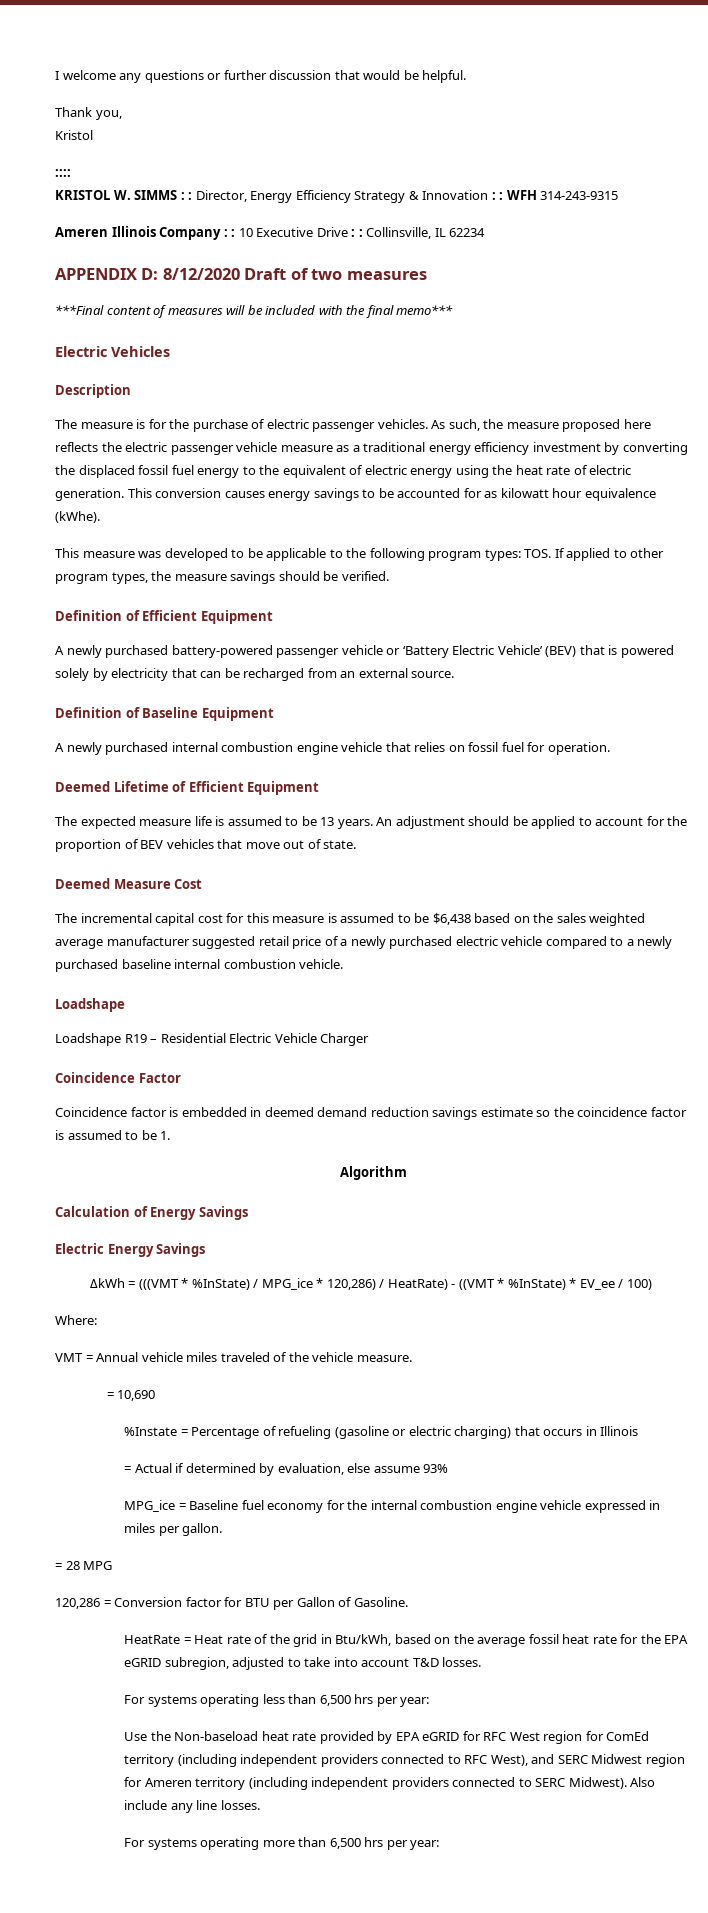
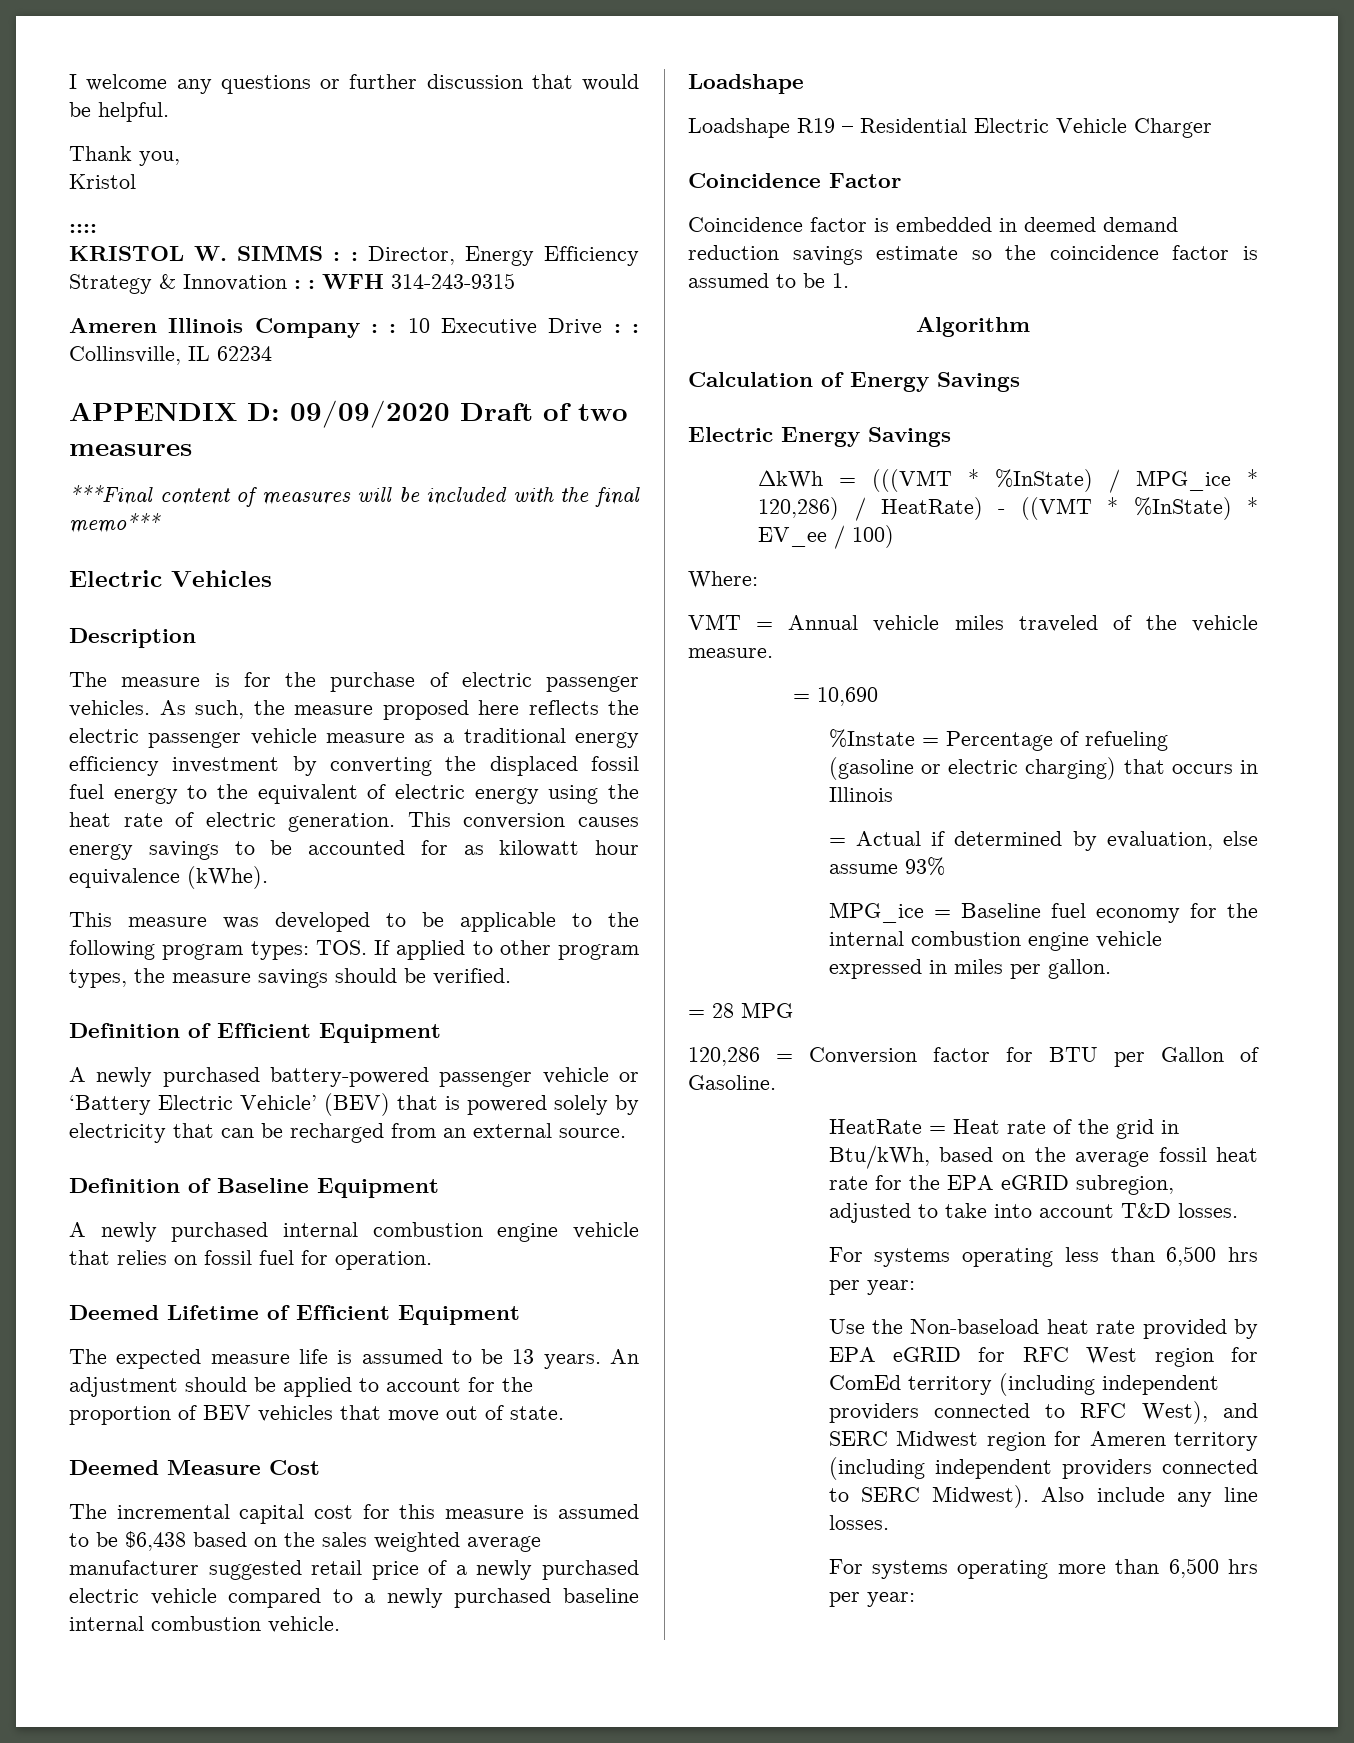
- APPENDIX D: 8/12/2020 Draft of two measures
+ APPENDIX D: 09/09/2020 Draft of two measures

